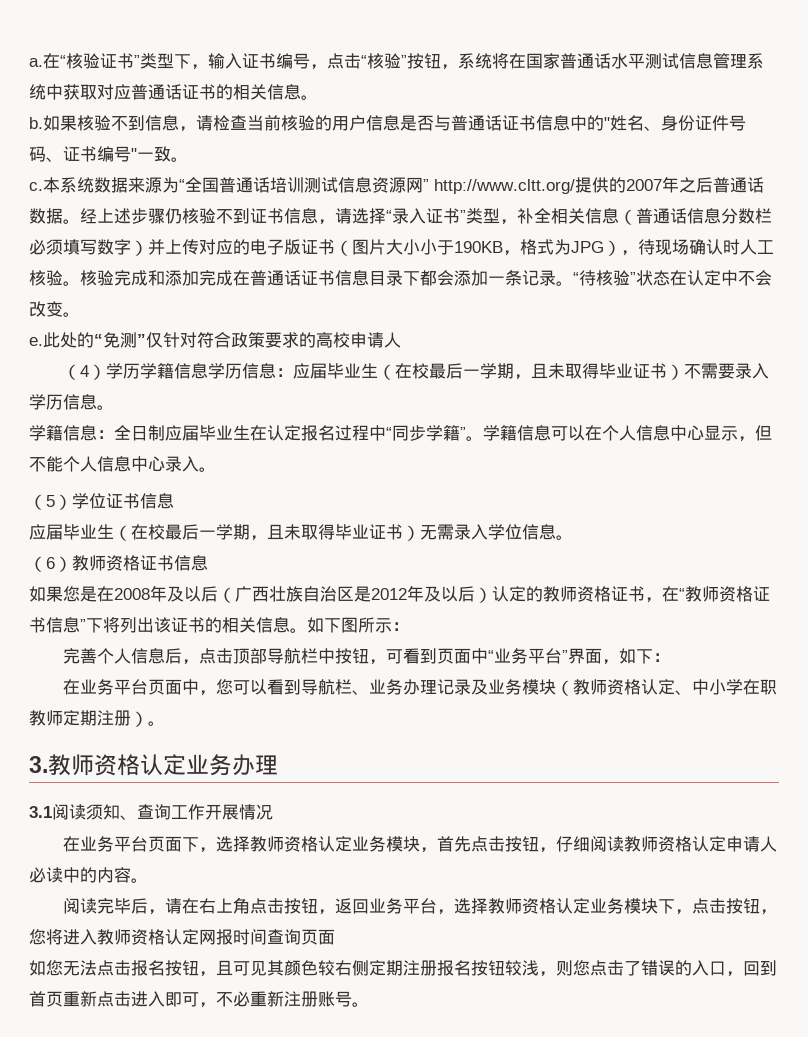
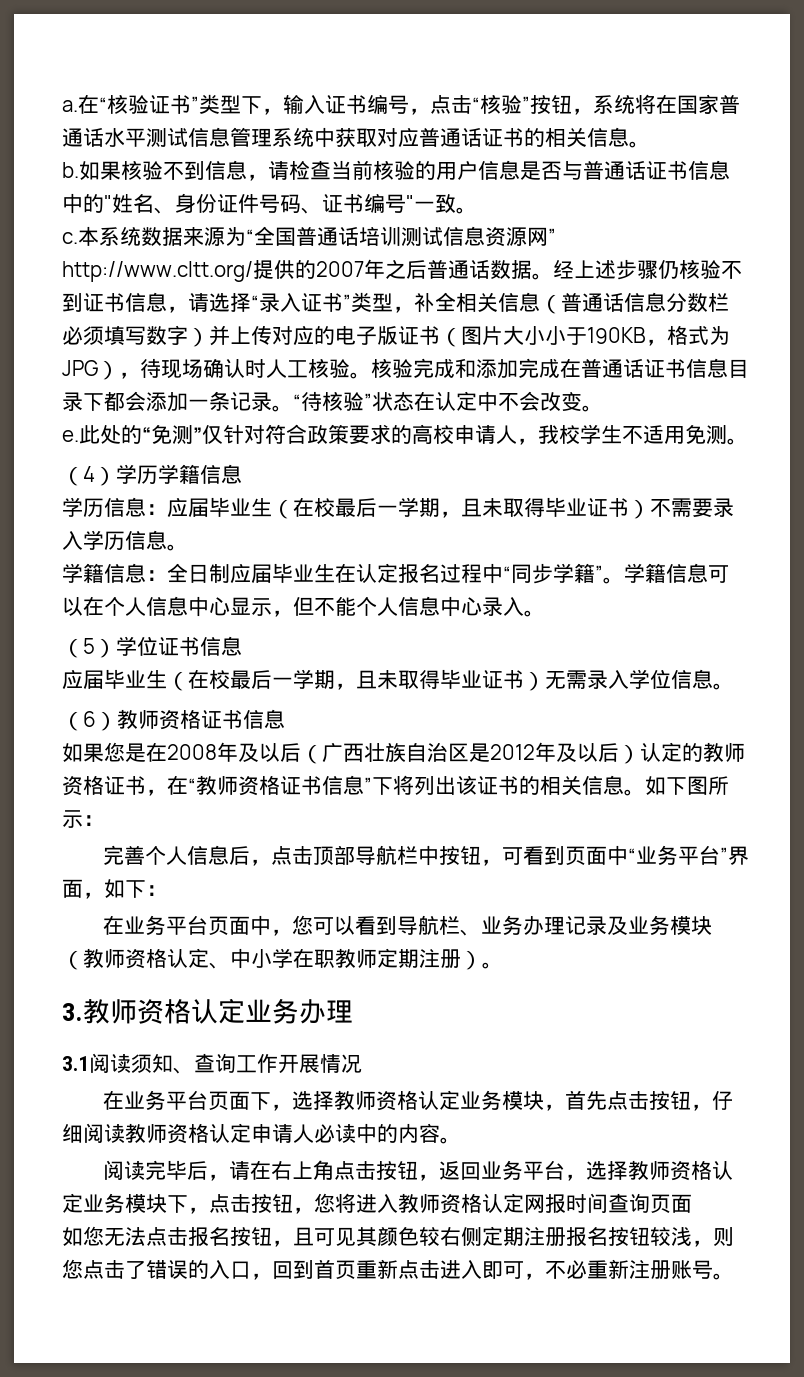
- 此处的“免测”仅针对符合政策要求的高校申请人
+ 此处的“免测”仅针对符合政策要求的高校申请人，我校学生不适用免测。
- （4）学历学籍信息学历信息：应届毕业生（在校最后一学期，且未取得毕业证书）不需要录入学历信息。
+ （4）学历学籍信息
+ 学历信息：应届毕业生（在校最后一学期，且未取得毕业证书）不需要录入学历信息。

